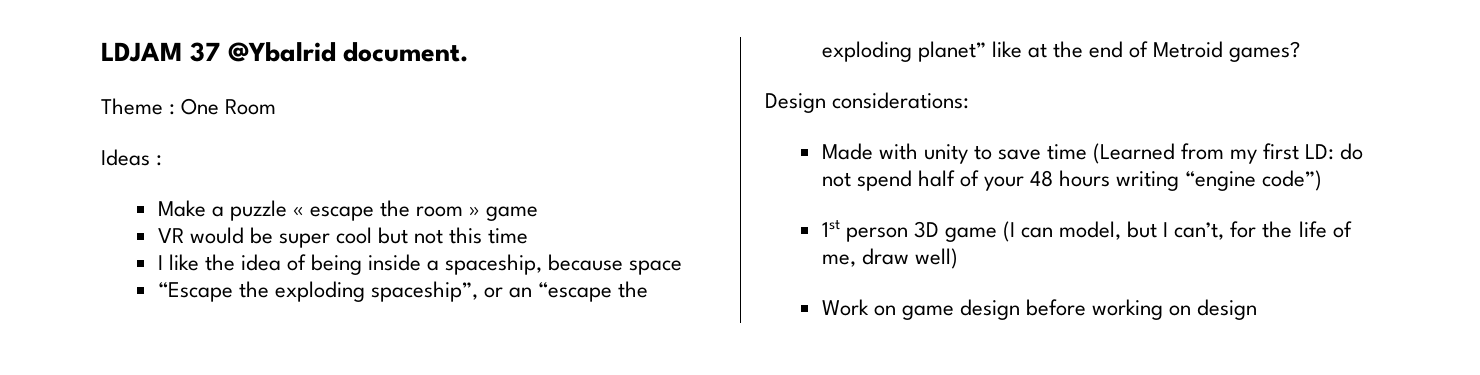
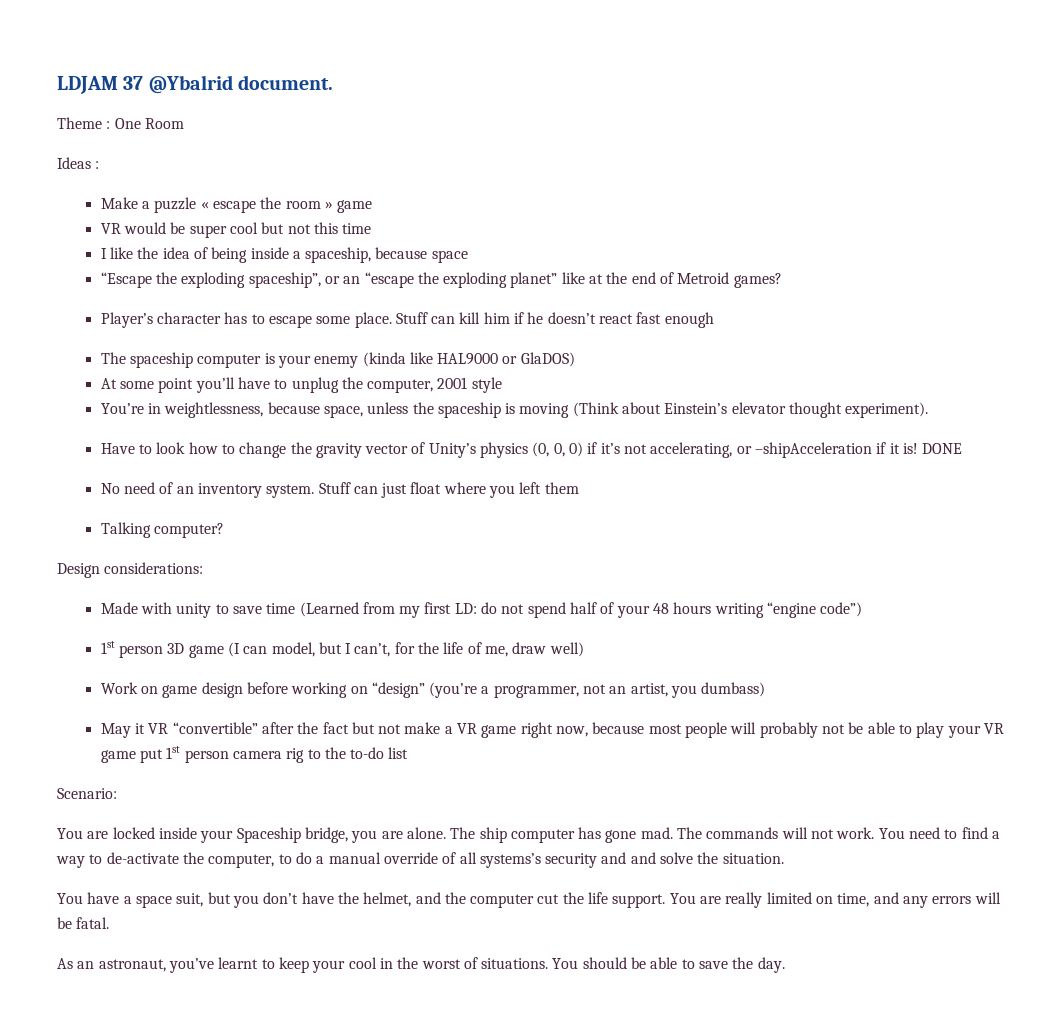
+ Player’s character has to escape some place. Stuff can kill him if he doesn’t react fast enough
+ The spaceship computer is your enemy (kinda like HAL9000 or GlaDOS)
+ At some point you’ll have to unplug the computer, 2001 style
+ You’re in weightlessness, because space, unless the spaceship is moving (Think about Einstein’s elevator thought experiment).
+ Have to look how to change the gravity vector of Unity’s physics (0, 0, 0) if it’s not accelerating, or –shipAcceleration if it is! DONE
+ No need of an inventory system. Stuff can just float where you left them
+ Talking computer?
- Work on game design before working on design
+ Work on game design before working on “design” (you’re a programmer, not an artist, you dumbass)
+ May it VR “convertible” after the fact but not make a VR game right now, because most people will probably not be able to play your VR game put 1st person camera rig to the to-do list
+ Scenario:
+ You are locked inside your Spaceship bridge, you are alone. The ship computer has gone mad. The commands will not work. You need to find a way to de-activate the computer, to do a manual override of all systems’s security and and solve the situation.
+ You have a space suit, but you don’t have the helmet, and the computer cut the life support. You are really limited on time, and any errors will be fatal.
+ As an astronaut, you’ve learnt to keep your cool in the worst of situations. You should be able to save the day.

